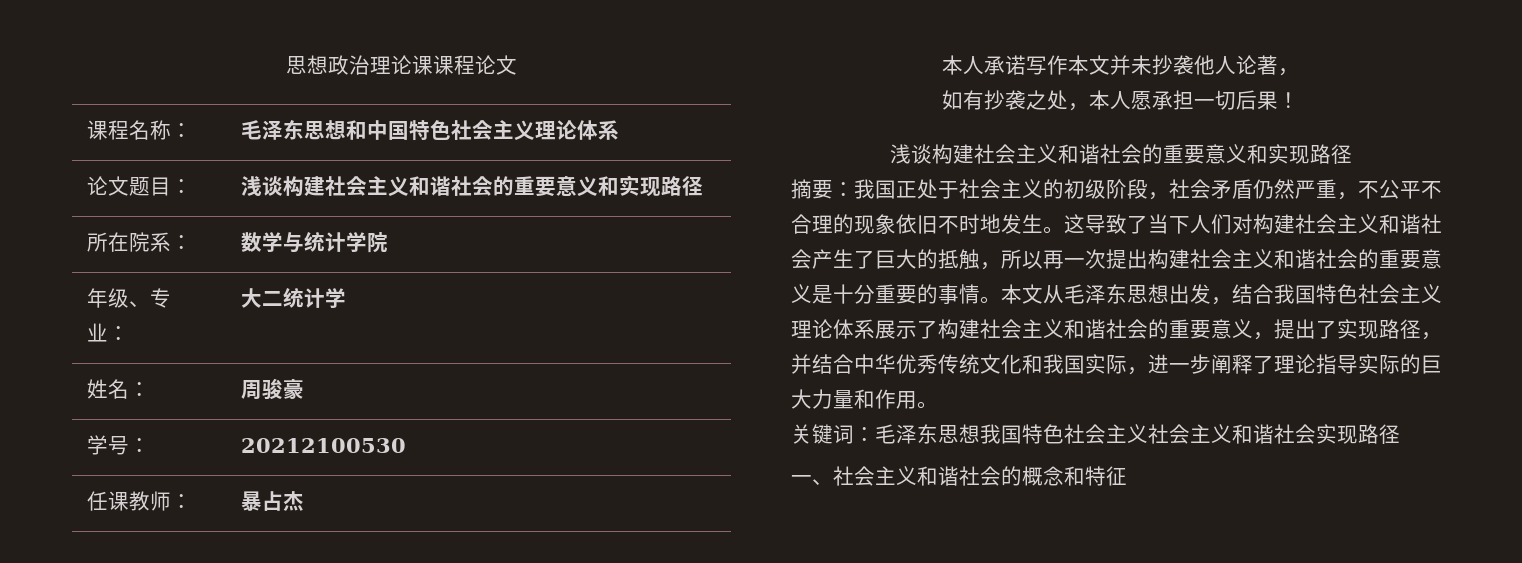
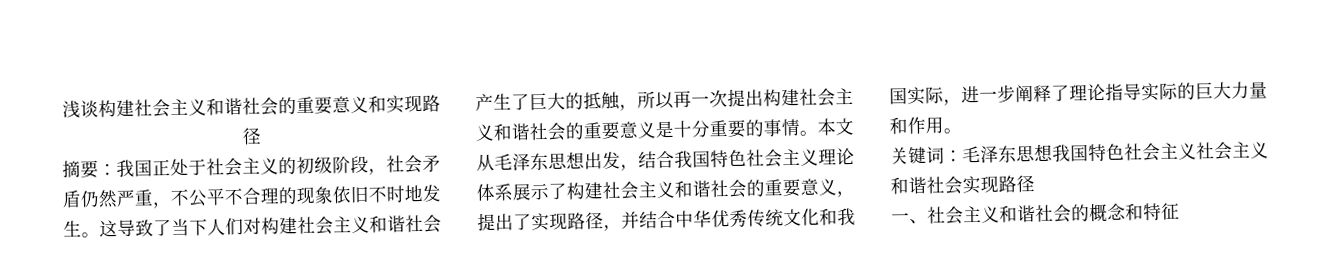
- 思想政治理论课课程论文
- 课程名称： | 毛泽东思想和中国特色社会主义理论体系
- 论文题目： | 浅谈构建社会主义和谐社会的重要意义和实现路径
- 所在院系： | 数学与统计学院
- 年级、专业： | 大二统计学
- 姓名： | 周骏豪
- 学号： | 20212100530
- 任课教师： | 暴占杰
- 本人承诺写作本文并未抄袭他人论著，
- 如有抄袭之处，本人愿承担一切后果！

